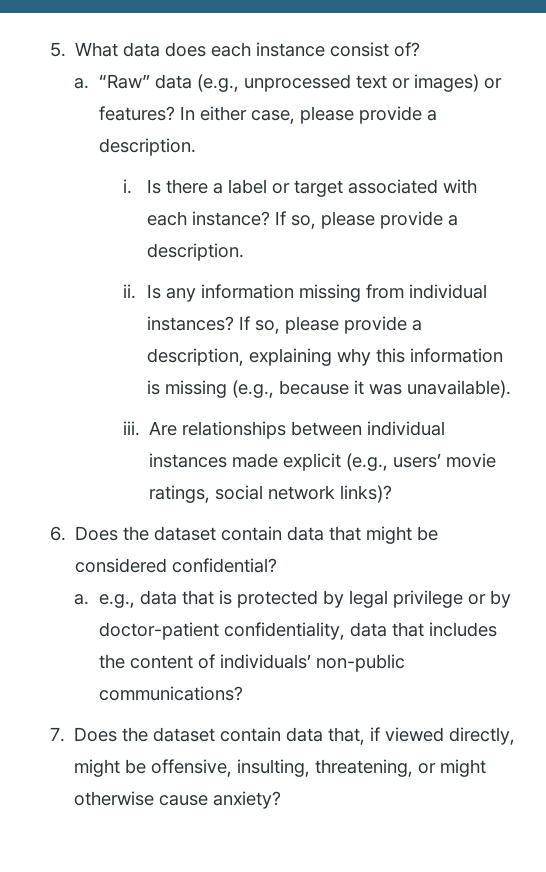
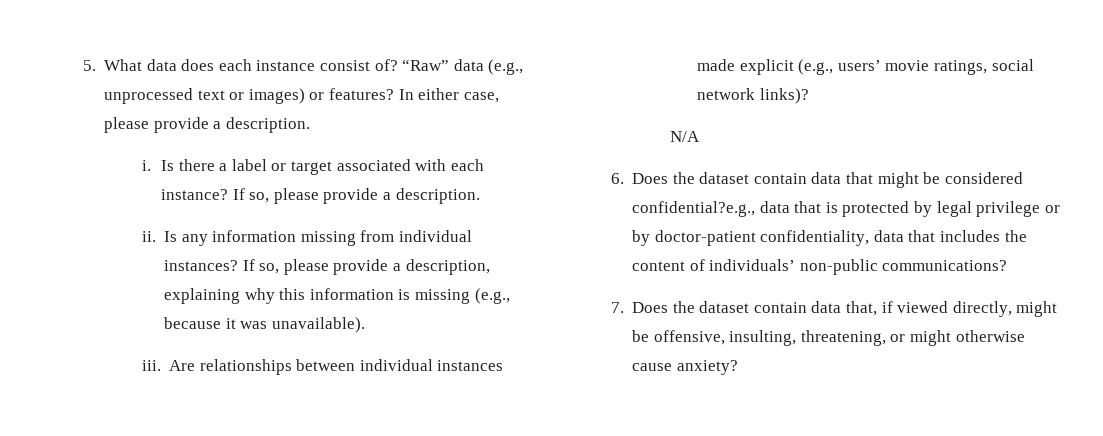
- 5. What data does each instance consist of?
- a. “Raw” data (e.g., unprocessed text or images) or features?
+ 5. What data does each instance consist of? “Raw” data (e.g., unprocessed text or images) or features?
+ N/A
- 6. Does the dataset contain data that might be considered confidential?
- a. e.g., data that is protected by legal privilege or by doctor-patient confidentiality, data that includes the content of individuals’ non-public communications?
+ 6. Does the dataset contain data that might be considered confidential?e.g., data that is protected by legal privilege or by doctor-patient confidentiality, data that includes the content of individuals’ non-public communications?

